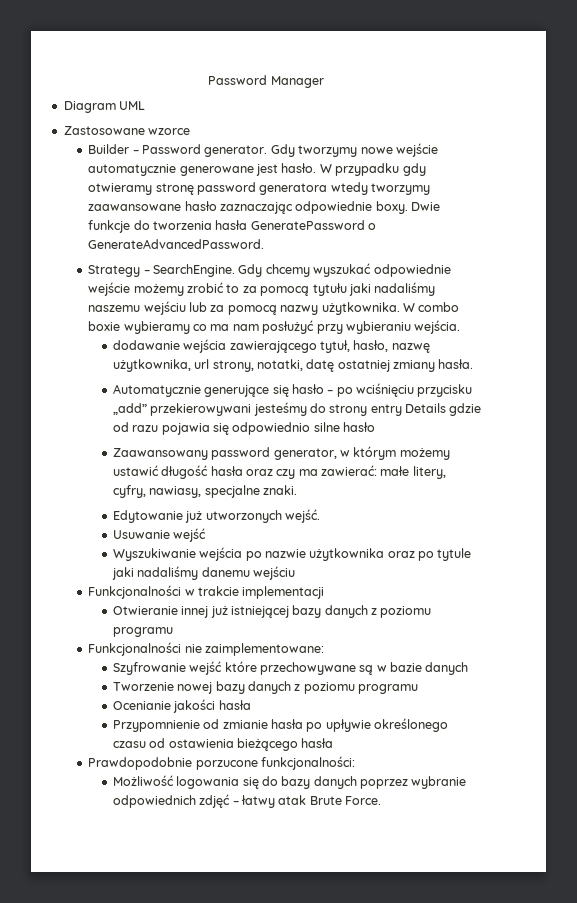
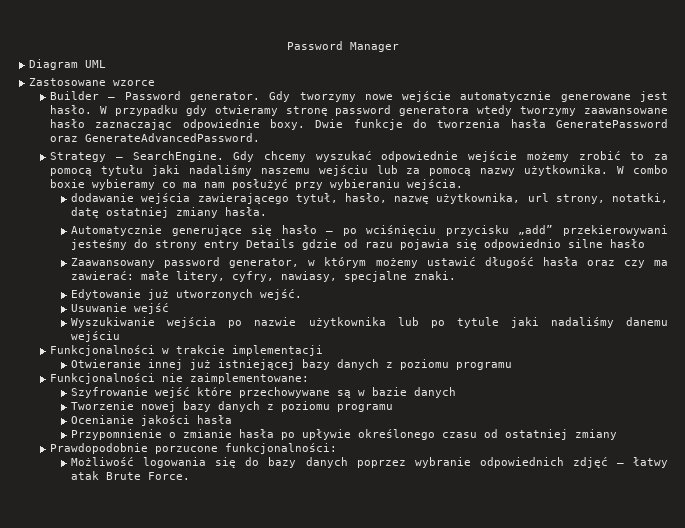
- Dwie funkcje do tworzenia hasła GeneratePassword o GenerateAdvancedPassword.
+ Dwie funkcje do tworzenia hasła GeneratePassword oraz GenerateAdvancedPassword.
- Wyszukiwanie wejścia po nazwie użytkownika oraz po tytule jaki nadaliśmy danemu wejściu
+ Wyszukiwanie wejścia po nazwie użytkownika lub po tytule jaki nadaliśmy danemu wejściu
- Przypomnienie od zmianie hasła po upływie określonego czasu od ostawienia bieżącego hasła
+ Przypomnienie o zmianie hasła po upływie określonego czasu od ostatniej zmiany

